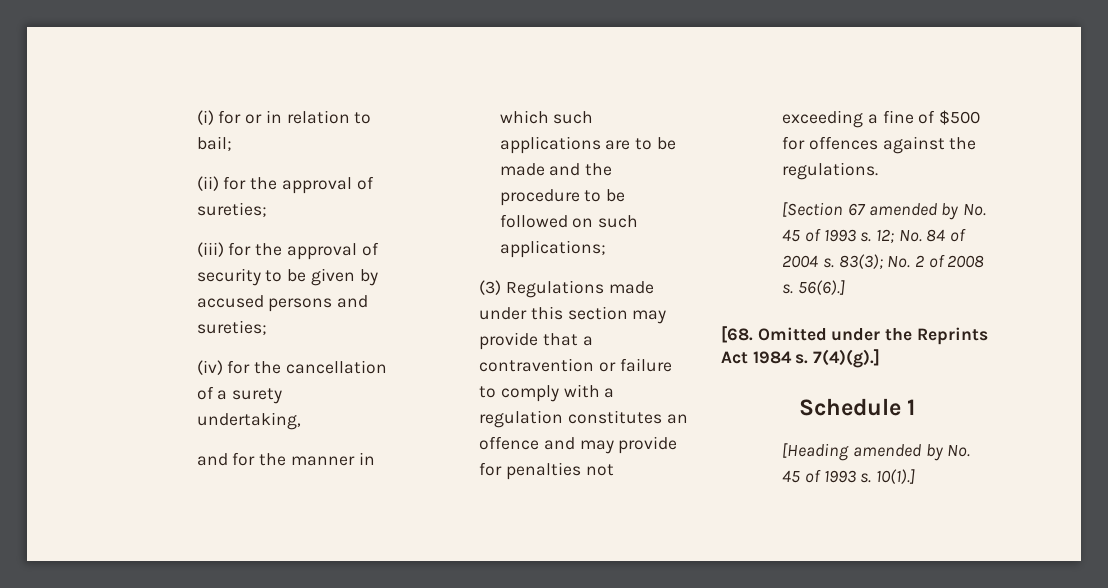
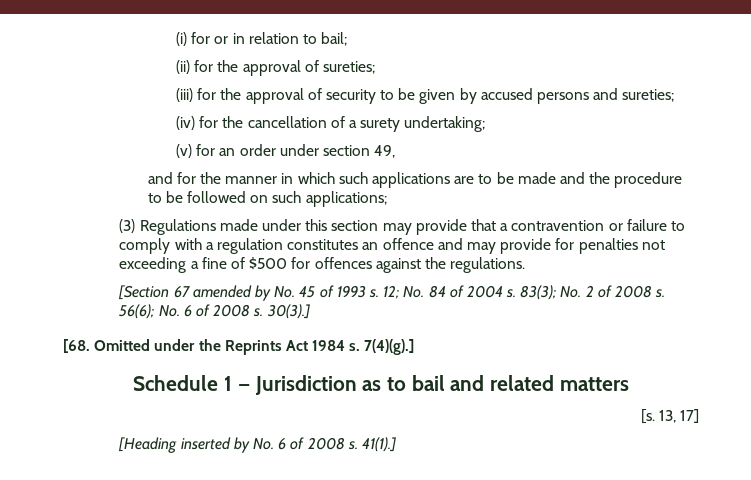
- (iv) for the cancellation of a surety undertaking,
+ (iv) for the cancellation of a surety undertaking;
+ (v) for an order under section 49,
- 56(6).]
+ 56(6); No. 6 of 2008 s. 30(3).]
- Schedule 1
+ Schedule 1 — Jurisdiction as to bail and related matters
+ [s. 13, 17]
- [Heading amended by No. 45 of 1993 s. 10(1).]
+ [Heading inserted by No. 6 of 2008 s. 41(1).]

